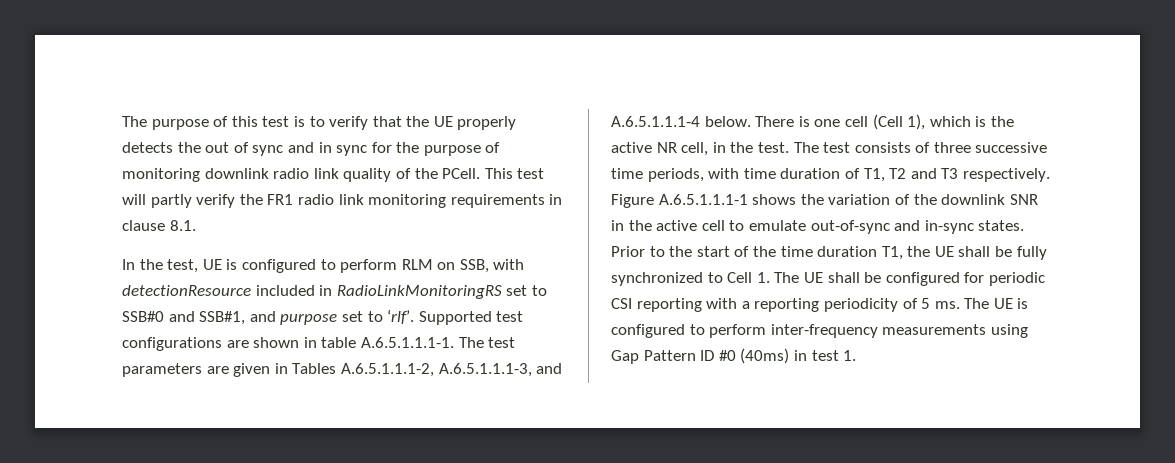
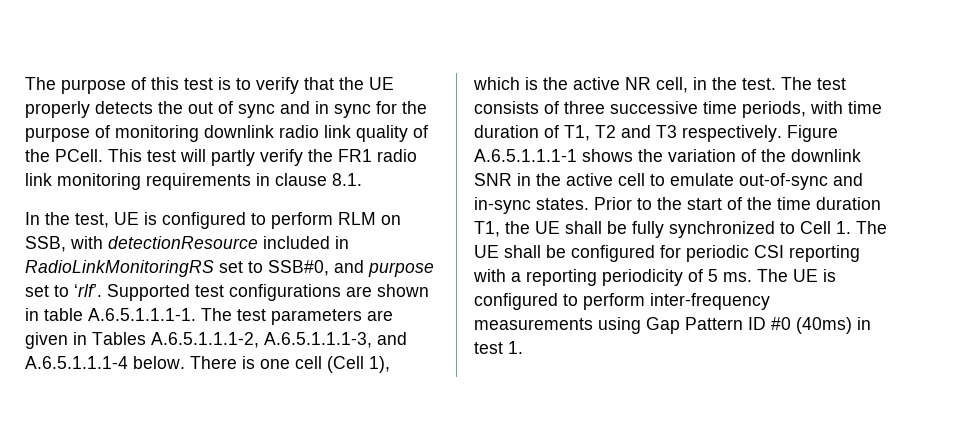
- In the test, UE is configured to perform RLM on SSB, with detectionResource included in RadioLinkMonitoringRS set to SSB#0 and SSB#1, and purpose set to ‘rlf’.
+ In the test, UE is configured to perform RLM on SSB, with detectionResource included in RadioLinkMonitoringRS set to SSB#0, and purpose set to ‘rlf’.

